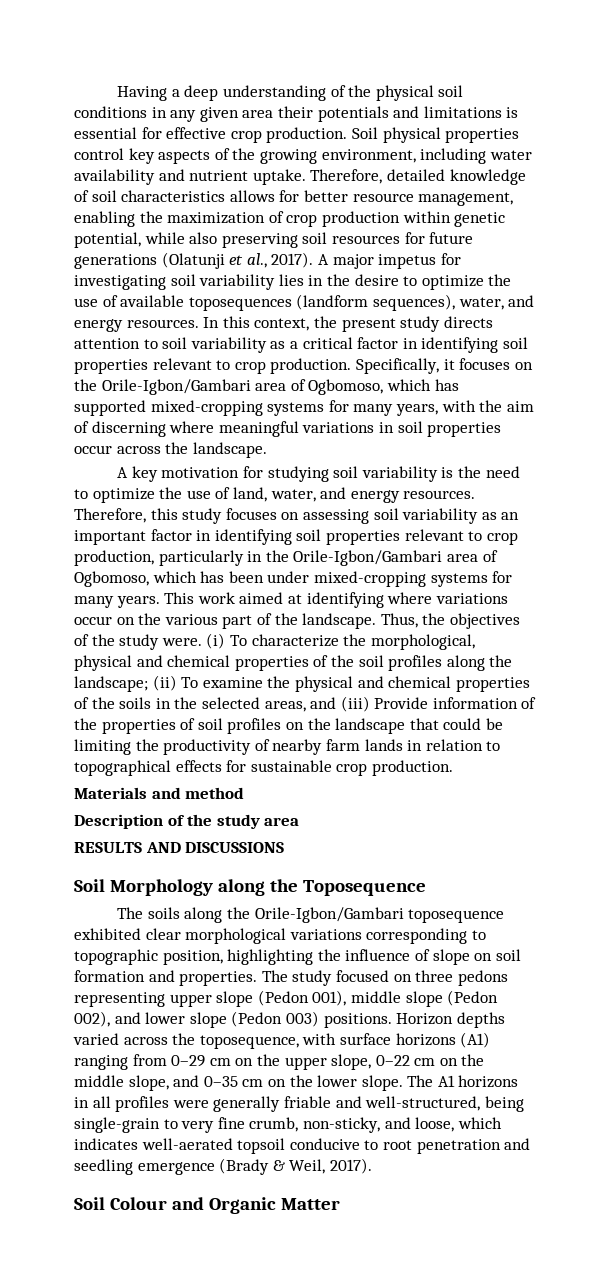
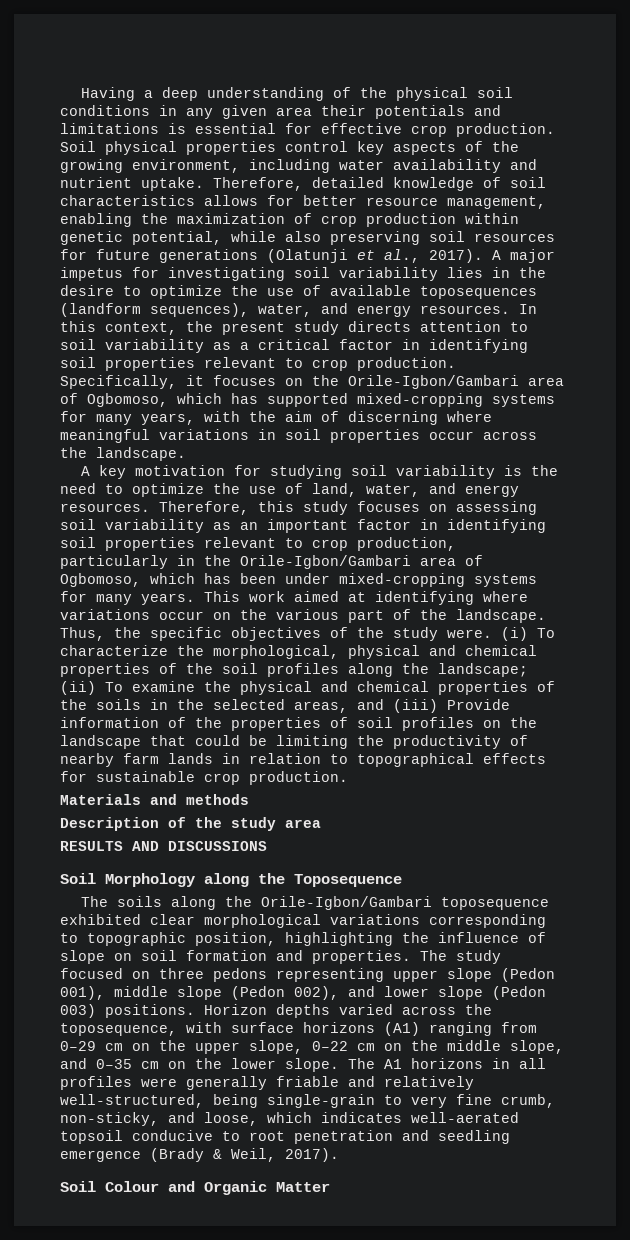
- Thus, the objectives of the study were.
+ Thus, the specific objectives of the study were.
- Materials and method
+ Materials and methods
- The A1 horizons in all profiles were generally friable and well-structured, being single-grain to very fine crumb, non-sticky, and loose, which indicates well-aerated topsoil conducive to root penetration and seedling emergence (Brady & Weil, 2017).
+ The A1 horizons in all profiles were generally friable and relatively well-structured, being single-grain to very fine crumb, non-sticky, and loose, which indicates well-aerated topsoil conducive to root penetration and seedling emergence (Brady & Weil, 2017).

